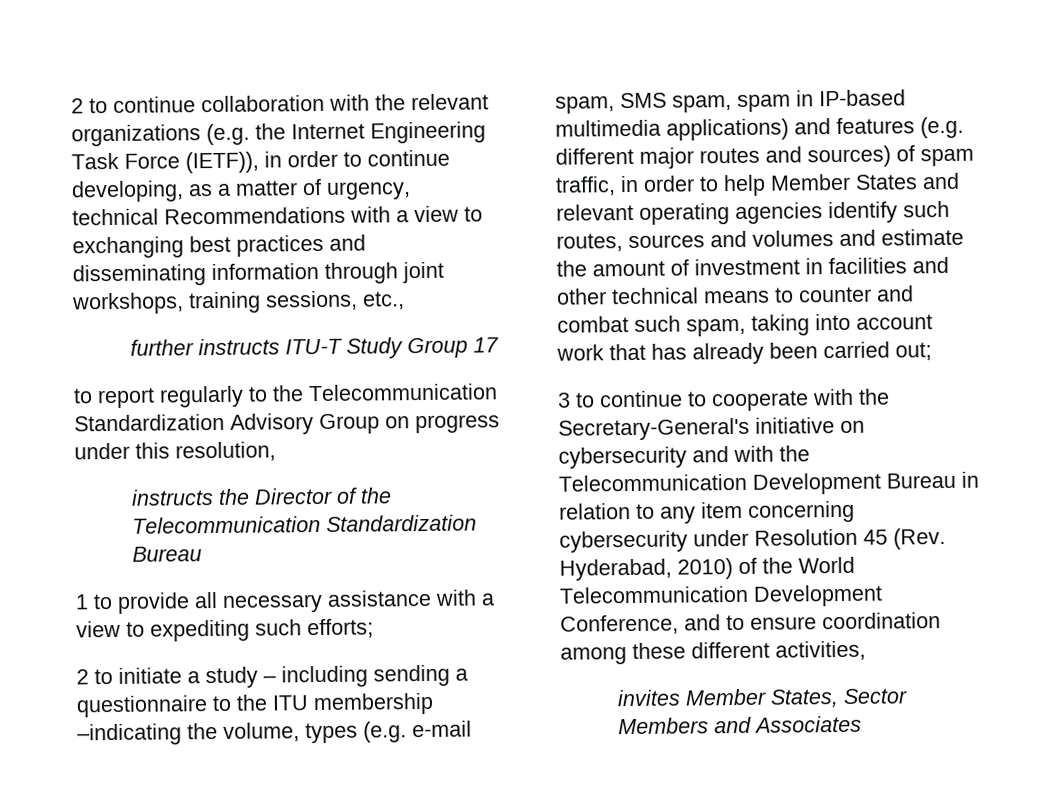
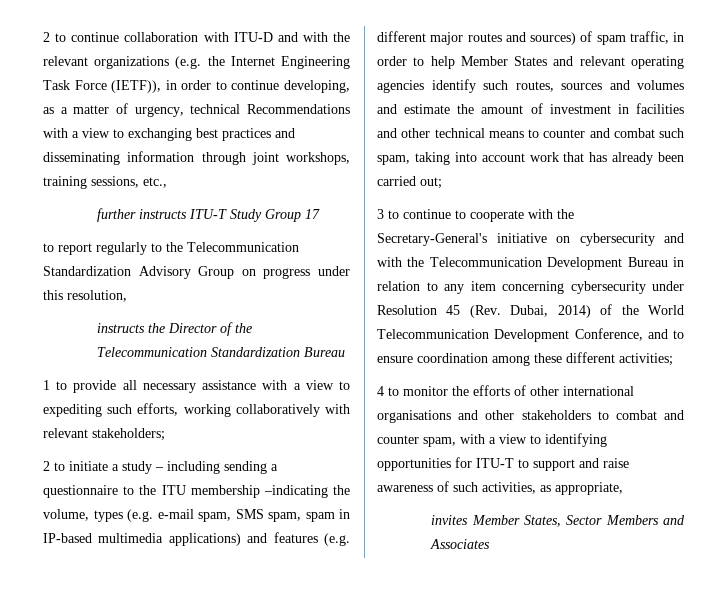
- 2 to continue collaboration with the relevant organizations (e.g. the Internet Engineering Task Force (IETF)), in order to continue developing, as a matter of urgency, technical Recommendations with a view to exchanging best practices and disseminating information through joint workshops, training sessions, etc.,
+ 2 to continue collaboration with ITU-D and with the relevant organizations (e.g. the Internet Engineering Task Force (IETF)), in order to continue developing, as a matter of urgency, technical Recommendations with a view to exchanging best practices and disseminating information through joint workshops, training sessions, etc.,
- 1 to provide all necessary assistance with a view to expediting such efforts;
+ 1 to provide all necessary assistance with a view to expediting such efforts, working collaboratively with relevant stakeholders;
- 3 to continue to cooperate with the Secretary-General's initiative on cybersecurity and with the Telecommunication Development Bureau in relation to any item concerning cybersecurity under Resolution 45 (Rev. Hyderabad, 2010) of the World Telecommunication Development Conference, and to ensure coordination among these different activities,
+ 3 to continue to cooperate with the Secretary-General's initiative on cybersecurity and with the Telecommunication Development Bureau in relation to any item concerning cybersecurity under Resolution 45 (Rev. Dubai, 2014) of the World Telecommunication Development Conference, and to ensure coordination among these different activities;
+ 4 to monitor the efforts of other international organisations and other stakeholders to combat and counter spam, with a view to identifying opportunities for ITU-T to support and raise awareness of such activities, as appropriate,

